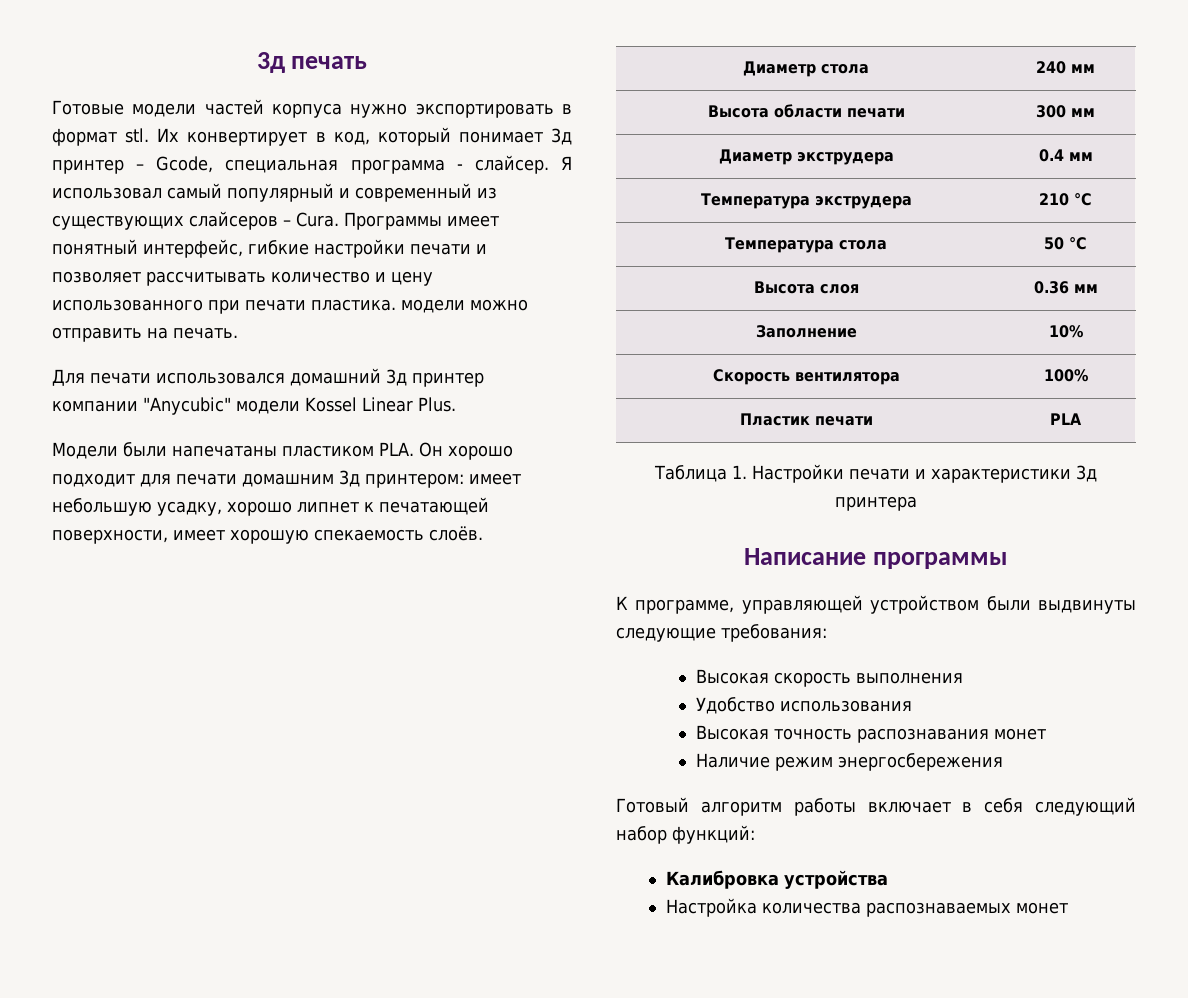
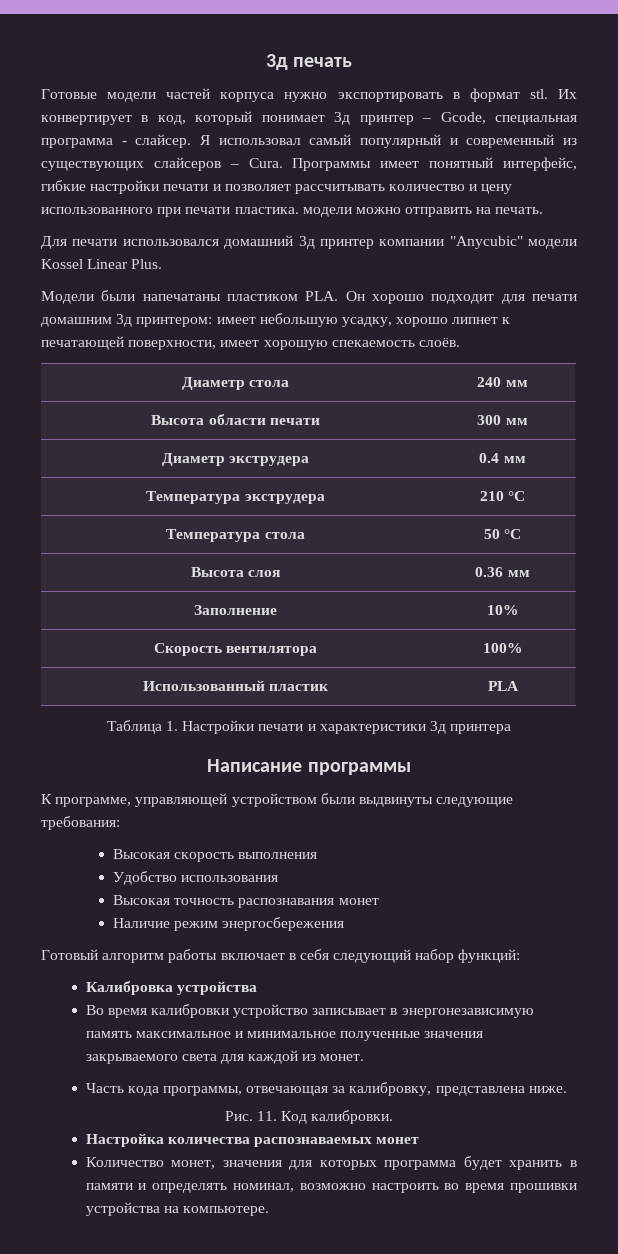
- Пластик печати | PLA
+ Использованный пластик | PLA
+ Во время калибровки устройство записывает в энергонезависимую память максимальное и минимальное полученные значения закрываемого света для каждой из монет.
+ Часть кода программы, отвечающая за калибровку, представлена ниже.
+ Рис. 11. Код калибровки.
  Настройка количества распознаваемых монет
+ Количество монет, значения для которых программа будет хранить в памяти и определять номинал, возможно настроить во время прошивки устройства на компьютере.

